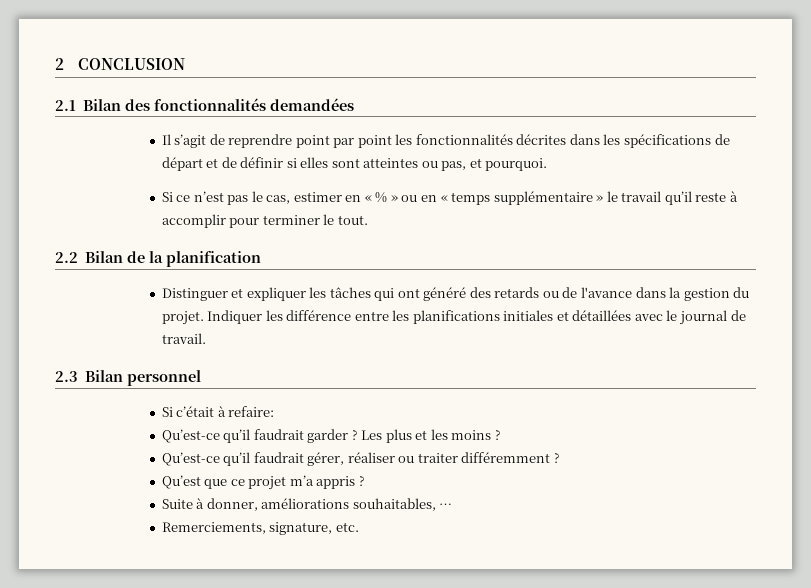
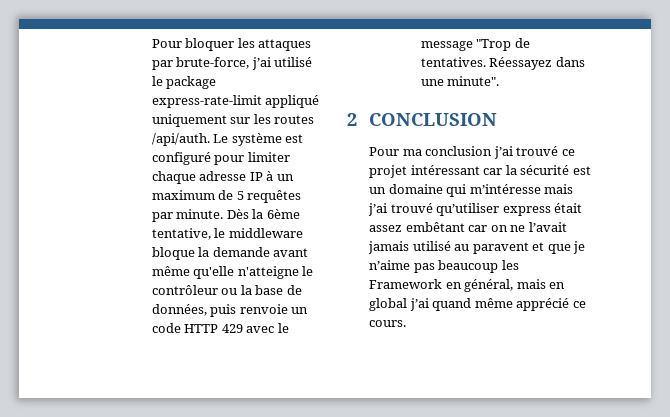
+ Pour bloquer les attaques par brute-force, j’ai utilisé le package express-rate-limit appliqué uniquement sur les routes /api/auth. Le système est configuré pour limiter chaque adresse IP à un maximum de 5 requêtes par minute. Dès la 6ème tentative, le middleware bloque la demande avant même qu'elle n'atteigne le contrôleur ou la base de données, puis renvoie un code HTTP 429 avec le message "Trop de tentatives. Réessayez dans une minute".
  2 CONCLUSION
- 2.1 Bilan des fonctionnalités demandées
- Il s’agit de reprendre point par point les fonctionnalités décrites dans les spécifications de départ et de définir si elles sont atteintes ou pas, et pourquoi.
- Si ce n’est pas le cas, estimer en « % » ou en « temps supplémentaire » le travail qu’il reste à accomplir pour terminer le tout.
- 2.2 Bilan de la planification
- Distinguer et expliquer les tâches qui ont généré des retards ou de l'avance dans la gestion du projet. Indiquer les différence entre les planifications initiales et détaillées avec le journal de travail.
- 2.3 Bilan personnel
- Si c’était à refaire:
- Qu’est-ce qu’il faudrait garder ? Les plus et les moins ?
- Qu’est-ce qu’il faudrait gérer, réaliser ou traiter différemment ?
- Qu’est que ce projet m’a appris ?
- Suite à donner, améliorations souhaitables, …
- Remerciements, signature, etc.
+ Pour ma conclusion j’ai trouvé ce projet intéressant car la sécurité est un domaine qui m’intéresse mais j’ai trouvé qu’utiliser express était assez embêtant car on ne l’avait jamais utilisé au paravent et que je n’aime pas beaucoup les Framework en général, mais en global j’ai quand même apprécié ce cours.

